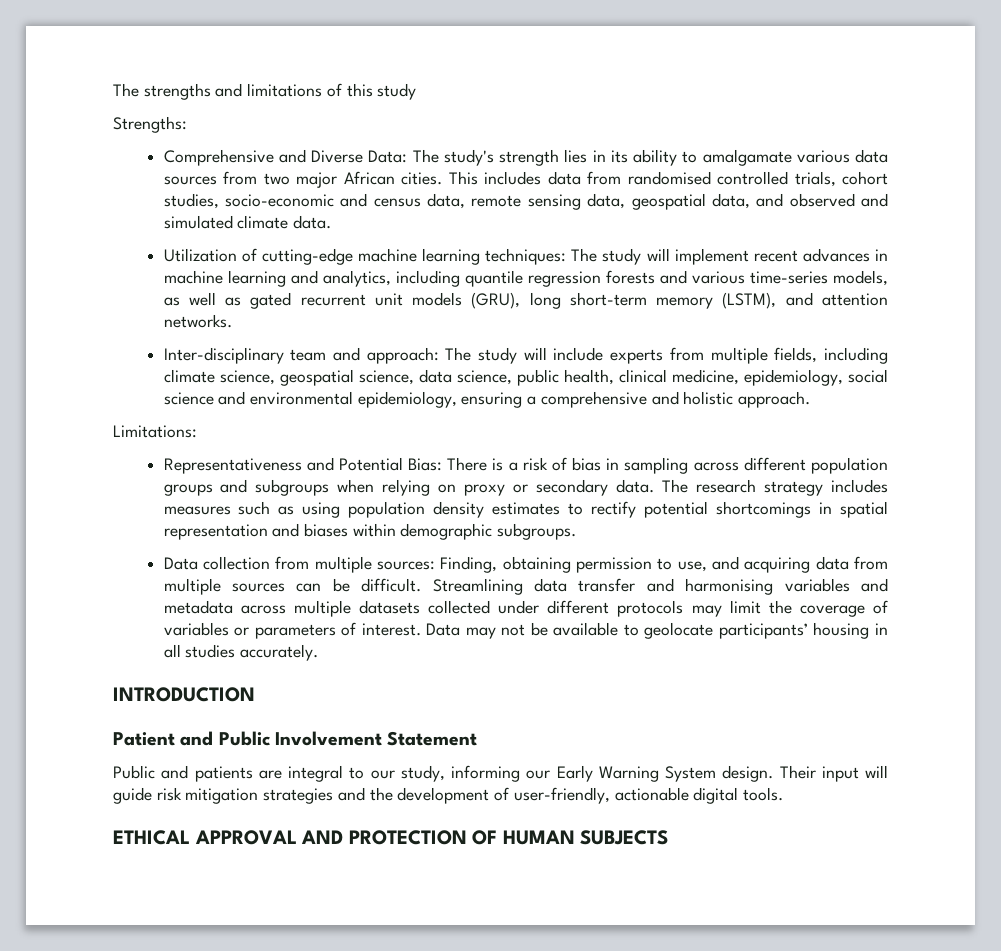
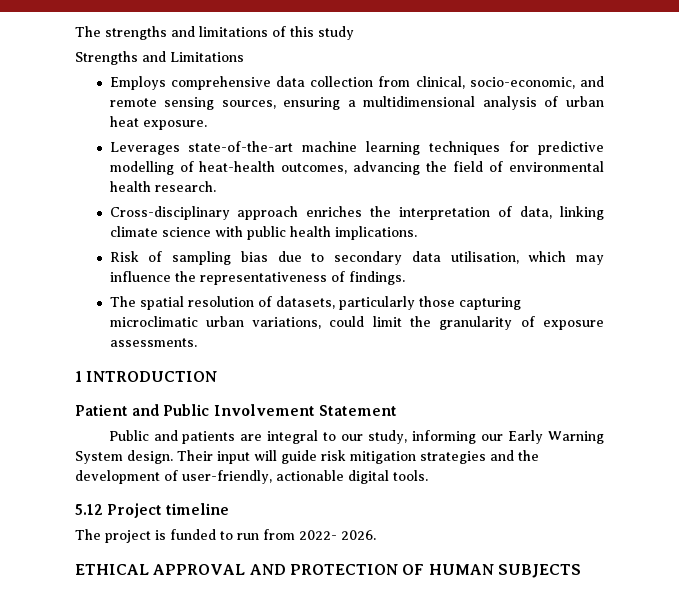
- Strengths:
- Comprehensive and Diverse Data: The study's strength lies in its ability to amalgamate various data sources from two major African cities. This includes data from randomised controlled trials, cohort studies, socio-economic and census data, remote sensing data, geospatial data, and observed and simulated climate data.
- Utilization of cutting-edge machine learning techniques: The study will implement recent advances in machine learning and analytics, including quantile regression forests and various time-series models, as well as gated recurrent unit models (GRU), long short-term memory (LSTM), and attention networks.
- Inter-disciplinary team and approach: The study will include experts from multiple fields, including climate science, geospatial science, data science, public health, clinical medicine, epidemiology, social science and environmental epidemiology, ensuring a comprehensive and holistic approach.
- Limitations:
- Representativeness and Potential Bias: There is a risk of bias in sampling across different population groups and subgroups when relying on proxy or secondary data. The research strategy includes measures such as using population density estimates to rectify potential shortcomings in spatial representation and biases within demographic subgroups.
- Data collection from multiple sources: Finding, obtaining permission to use, and acquiring data from multiple sources can be difficult. Streamlining data transfer and harmonising variables and metadata across multiple datasets collected under different protocols may limit the coverage of variables or parameters of interest. Data may not be available to geolocate participants’ housing in all studies accurately.
- INTRODUCTION
+ Strengths and Limitations
+ Employs comprehensive data collection from clinical, socio-economic, and remote sensing sources, ensuring a multidimensional analysis of urban heat exposure.
+ Leverages state-of-the-art machine learning techniques for predictive modelling of heat-health outcomes, advancing the field of environmental health research.
+ Cross-disciplinary approach enriches the interpretation of data, linking climate science with public health implications.
+ Risk of sampling bias due to secondary data utilisation, which may influence the representativeness of findings.
+ The spatial resolution of datasets, particularly those capturing microclimatic urban variations, could limit the granularity of exposure assessments.
+ 1 INTRODUCTION
+ 5.12 Project timeline
+ The project is funded to run from 2022- 2026.

